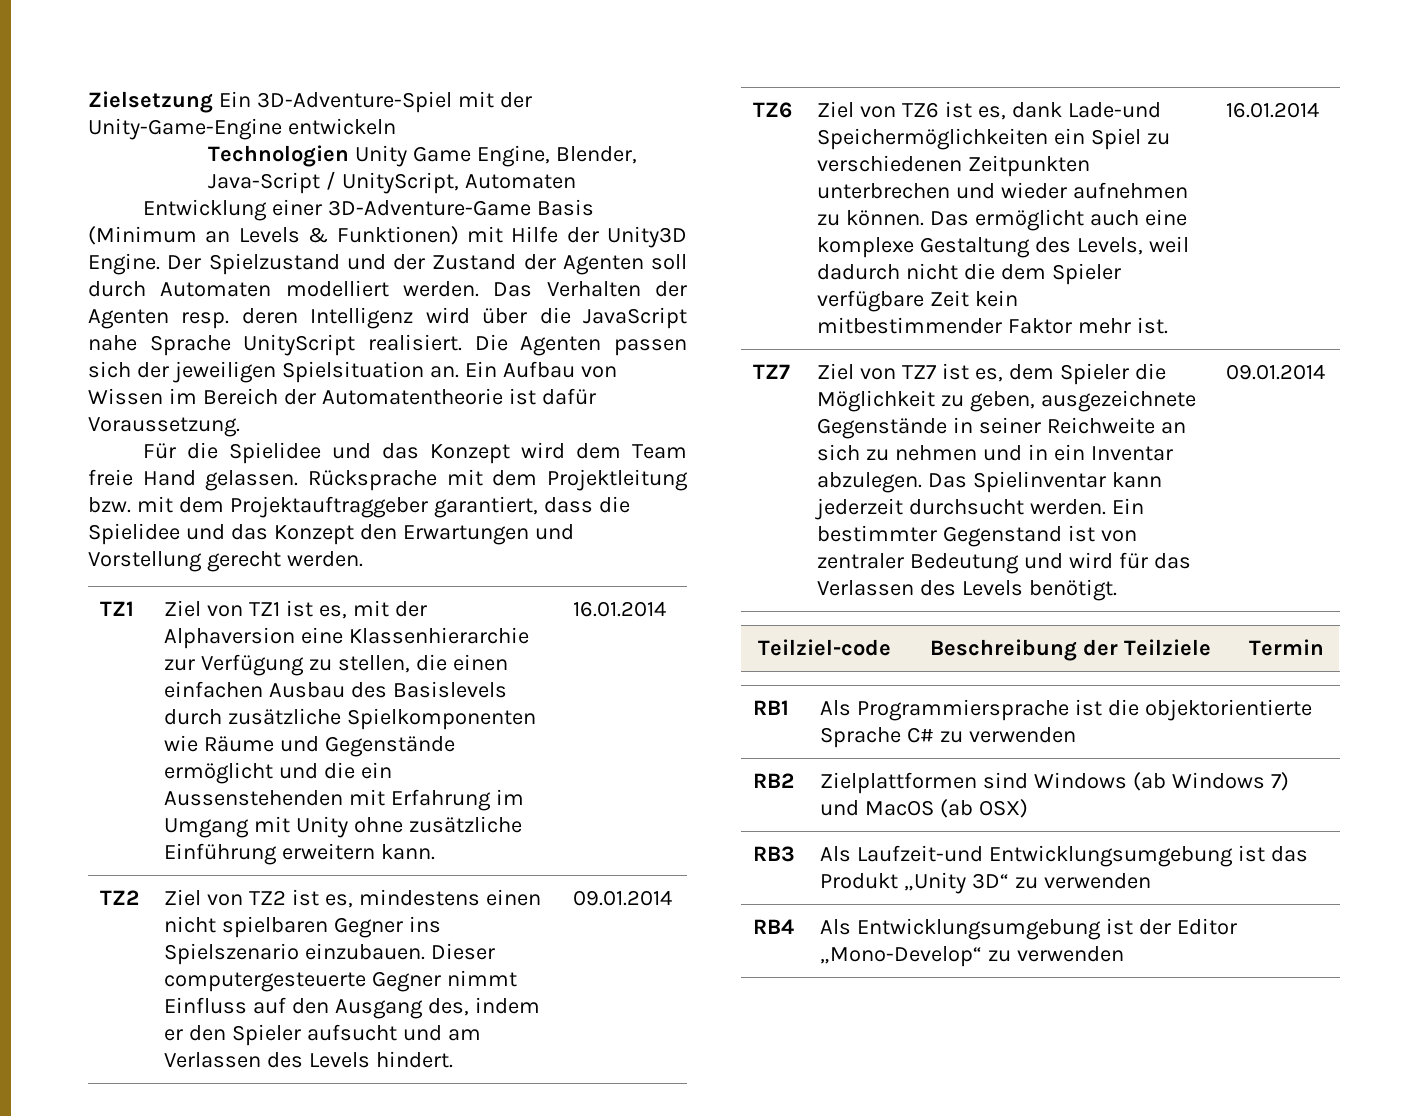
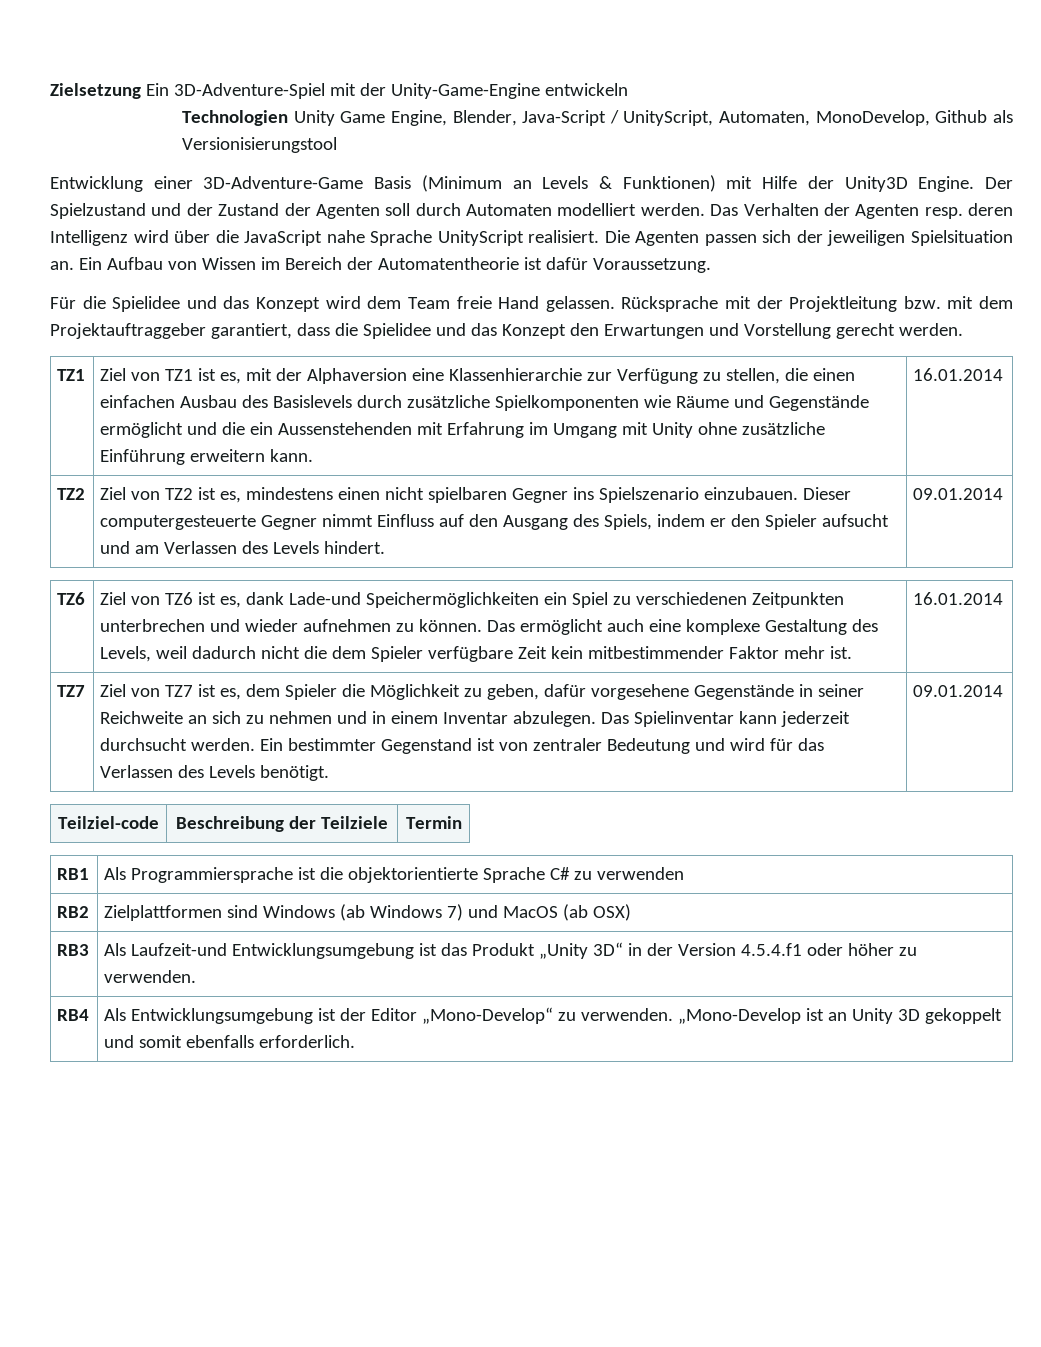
- Technologien Unity Game Engine, Blender, Java-Script / UnityScript, Automaten
+ Technologien Unity Game Engine, Blender, Java-Script / UnityScript, Automaten, MonoDevelop, Github als Versionisierungstool
- Rücksprache mit dem Projektleitung bzw. mit dem Projektauftraggeber garantiert, dass die Spielidee und das Konzept den Erwartungen und Vorstellung gerecht werden.
+ Rücksprache mit der Projektleitung bzw. mit dem Projektauftraggeber garantiert, dass die Spielidee und das Konzept den Erwartungen und Vorstellung gerecht werden.
- TZ2 | Ziel von TZ2 ist es, mindestens einen nicht spielbaren Gegner ins Spielszenario einzubauen. Dieser computergesteuerte Gegner nimmt Einfluss auf den Ausgang des, indem er den Spieler aufsucht und am Verlassen des Levels hindert. | 09.01.2014
+ TZ2 | Ziel von TZ2 ist es, mindestens einen nicht spielbaren Gegner ins Spielszenario einzubauen. Dieser computergesteuerte Gegner nimmt Einfluss auf den Ausgang des Spiels, indem er den Spieler aufsucht und am Verlassen des Levels hindert. | 09.01.2014
- Ziel von TZ7 ist es, dem Spieler die Möglichkeit zu geben, ausgezeichnete Gegenstände in seiner Reichweite an sich zu nehmen und in ein Inventar abzulegen.
+ Ziel von TZ7 ist es, dem Spieler die Möglichkeit zu geben, dafür vorgesehene Gegenstände in seiner Reichweite an sich zu nehmen und in einem Inventar abzulegen.
- RB3 | Als Laufzeit-und Entwicklungsumgebung ist das Produkt „Unity 3D“ zu verwenden
+ RB3 | Als Laufzeit-und Entwicklungsumgebung ist das Produkt „Unity 3D“ in der Version 4.5.4.f1 oder höher zu verwenden.
- RB4 | Als Entwicklungsumgebung ist der Editor „Mono-Develop“ zu verwenden
+ RB4 | Als Entwicklungsumgebung ist der Editor „Mono-Develop“ zu verwenden. „Mono-Develop ist an Unity 3D gekoppelt und somit ebenfalls erforderlich.

